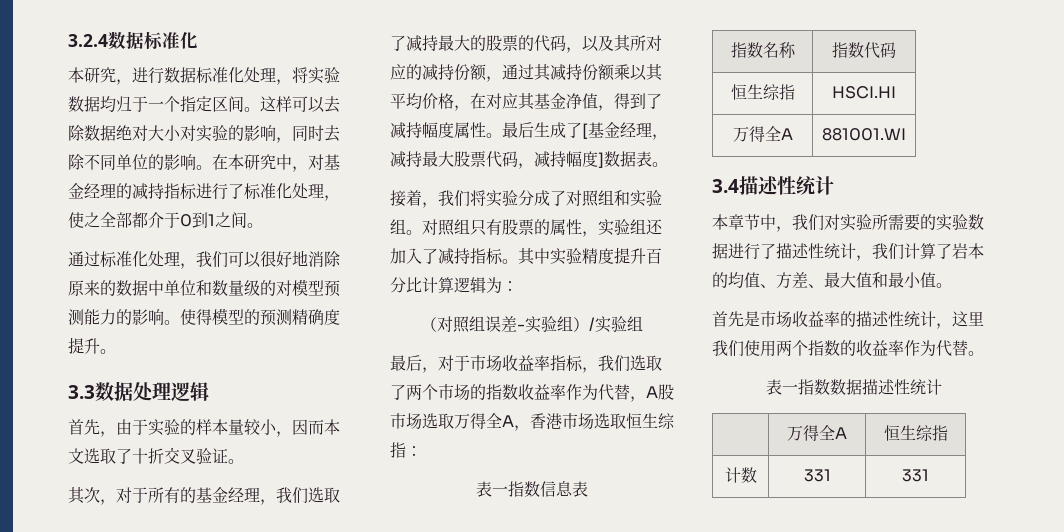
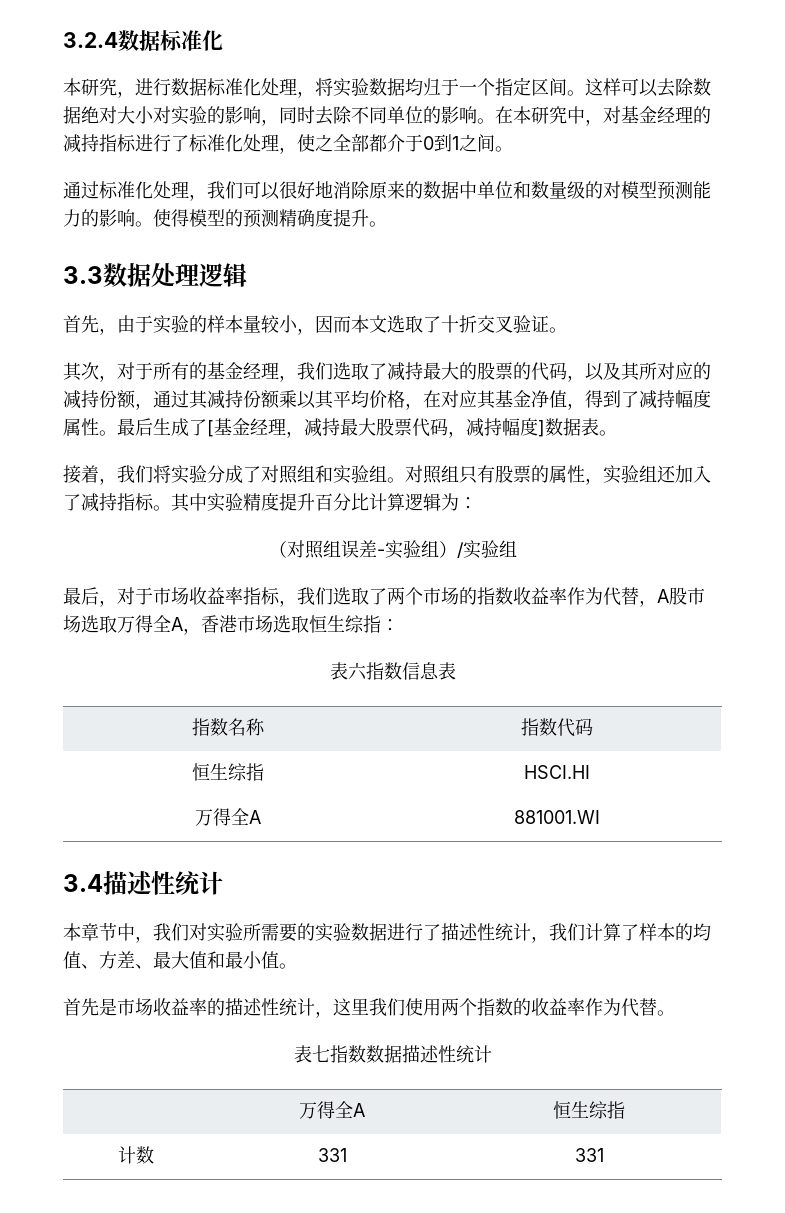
- 表一指数信息表
+ 表六指数信息表
- 本章节中，我们对实验所需要的实验数据进行了描述性统计，我们计算了岩本的均值、方差、最大值和最小值。
+ 本章节中，我们对实验所需要的实验数据进行了描述性统计，我们计算了样本的均值、方差、最大值和最小值。
- 表一指数数据描述性统计
+ 表七指数数据描述性统计

